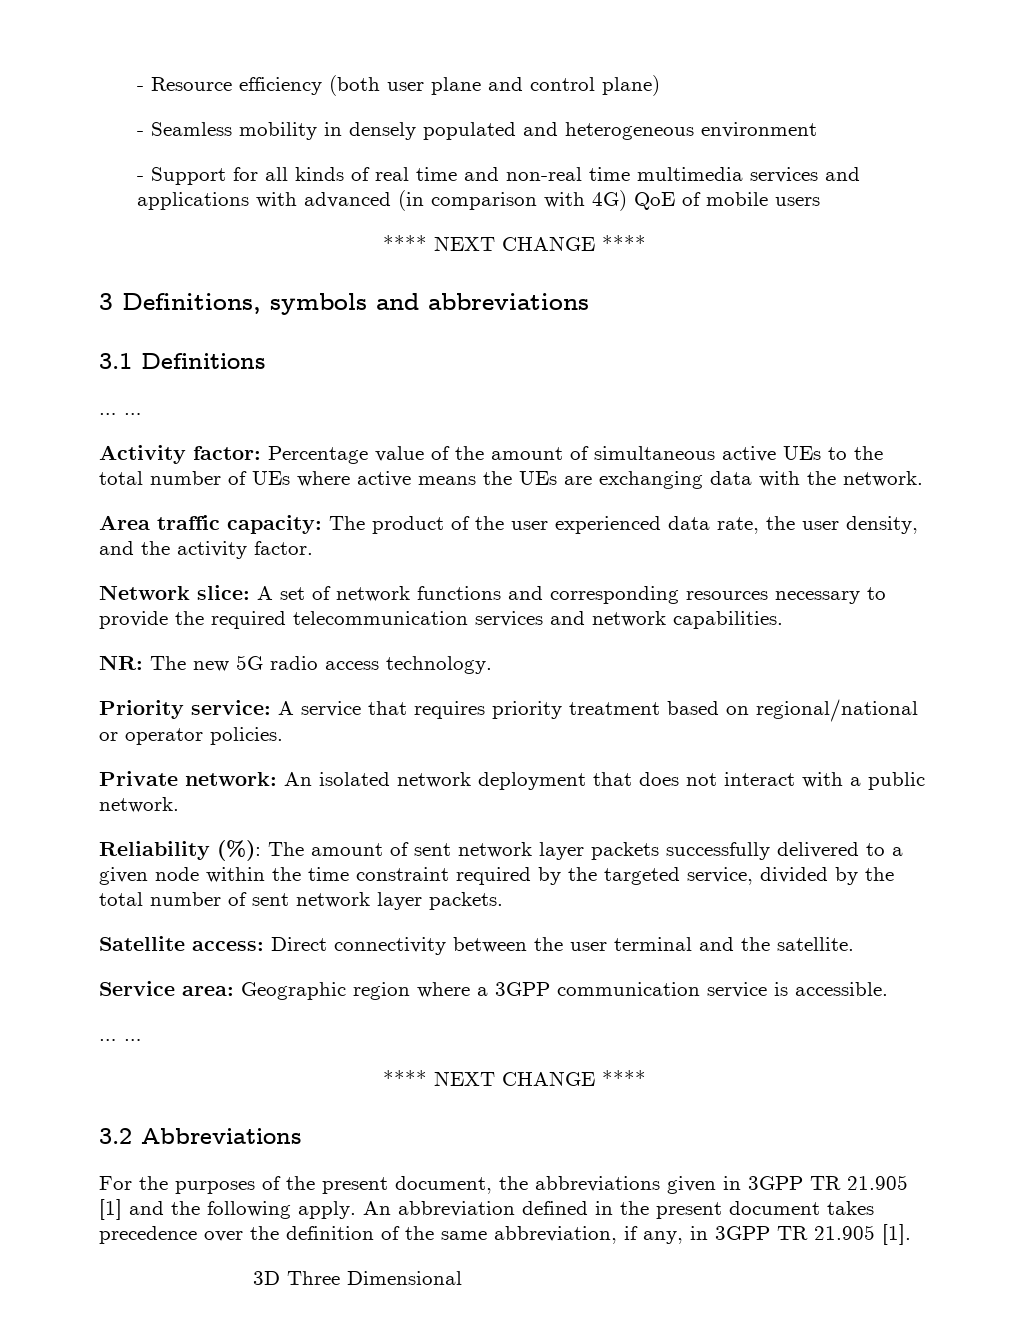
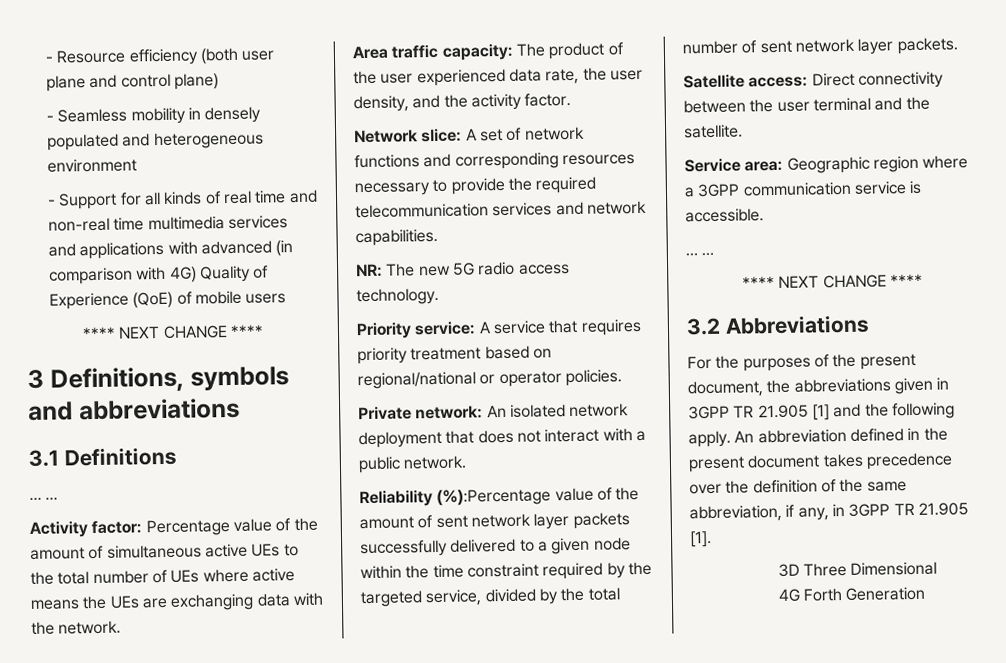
- - Support for all kinds of real time and non-real time multimedia services and applications with advanced (in comparison with 4G) QoE of mobile users
+ - Support for all kinds of real time and non-real time multimedia services and applications with advanced (in comparison with 4G) Quality of Experience (QoE) of mobile users
- Reliability (%): The amount of sent network layer packets successfully delivered to a given node within the time constraint required by the targeted service, divided by the total number of sent network layer packets.
+ Reliability (%):Percentage value of the amount of sent network layer packets successfully delivered to a given node within the time constraint required by the targeted service, divided by the total number of sent network layer packets.
+ 4G Forth Generation

